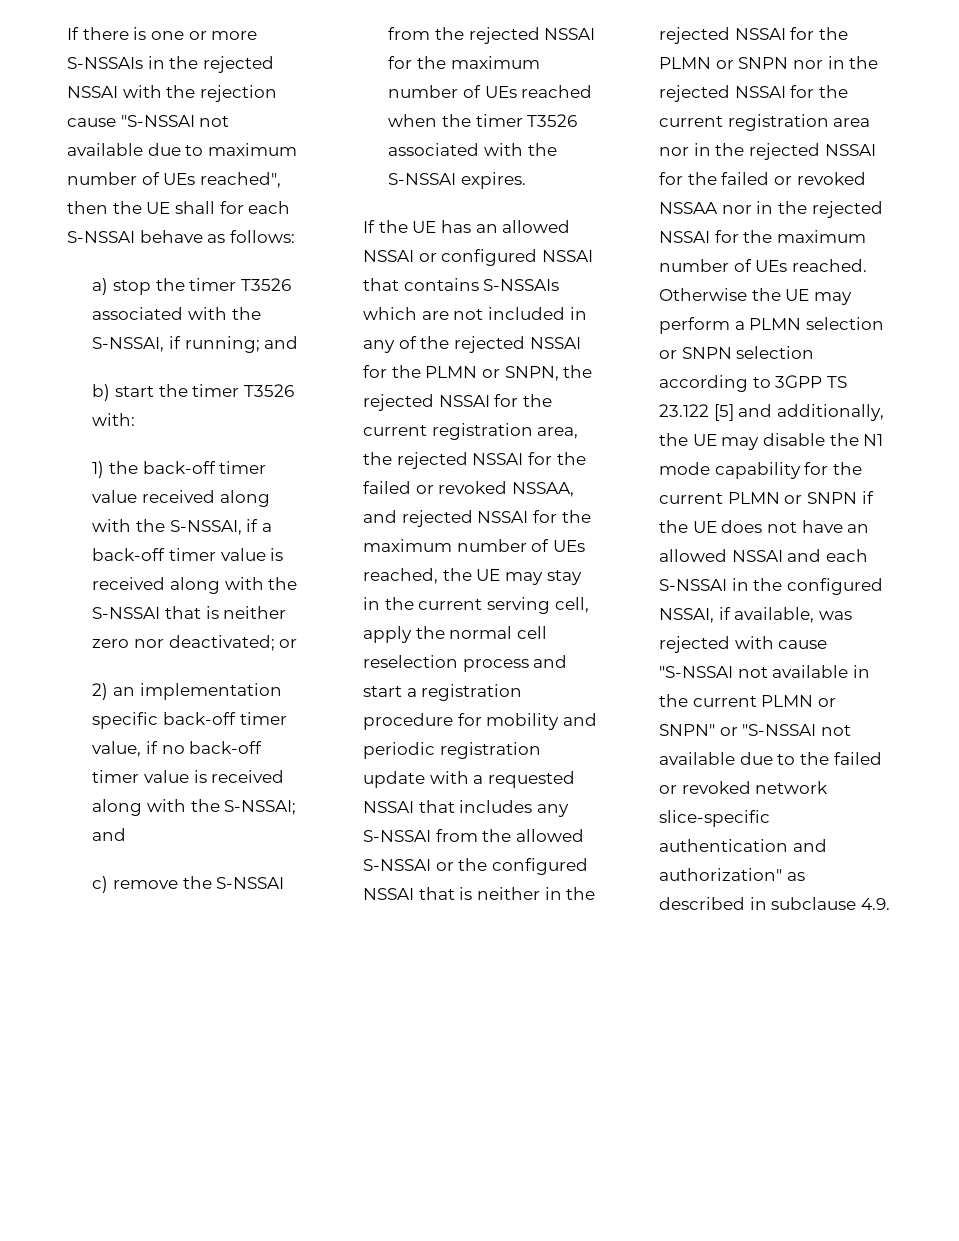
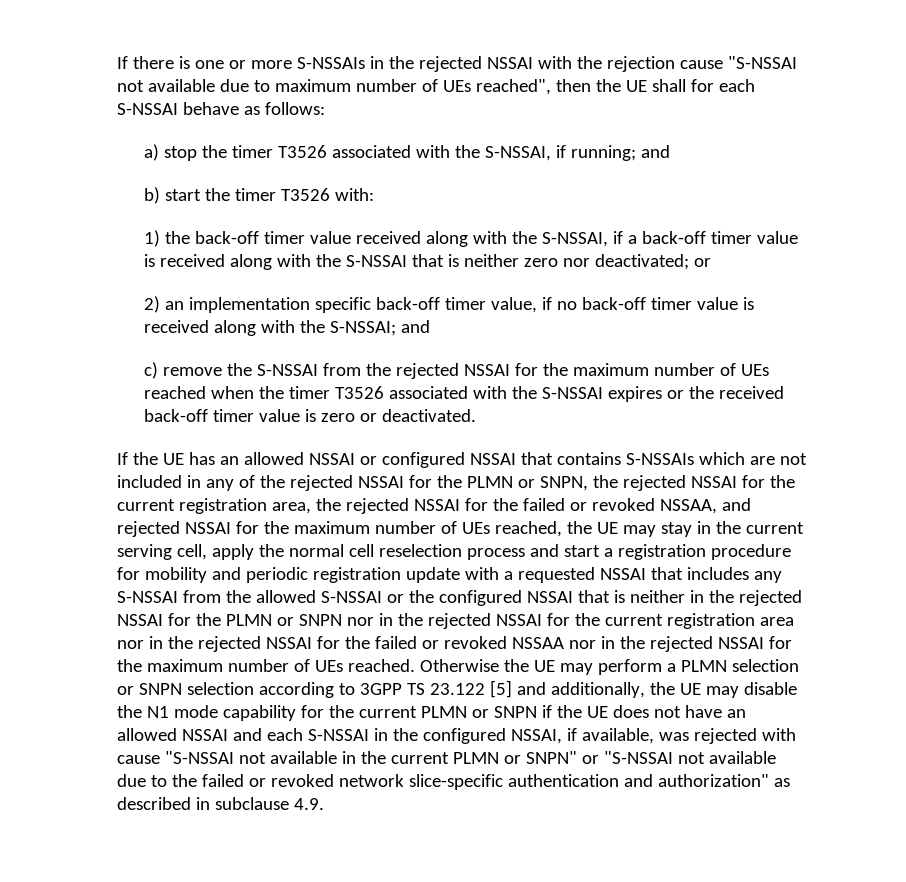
- c) remove the S-NSSAI from the rejected NSSAI for the maximum number of UEs reached when the timer T3526 associated with the S-NSSAI expires.
+ c) remove the S-NSSAI from the rejected NSSAI for the maximum number of UEs reached when the timer T3526 associated with the S-NSSAI expires or the received back-off timer value is zero or deactivated.

